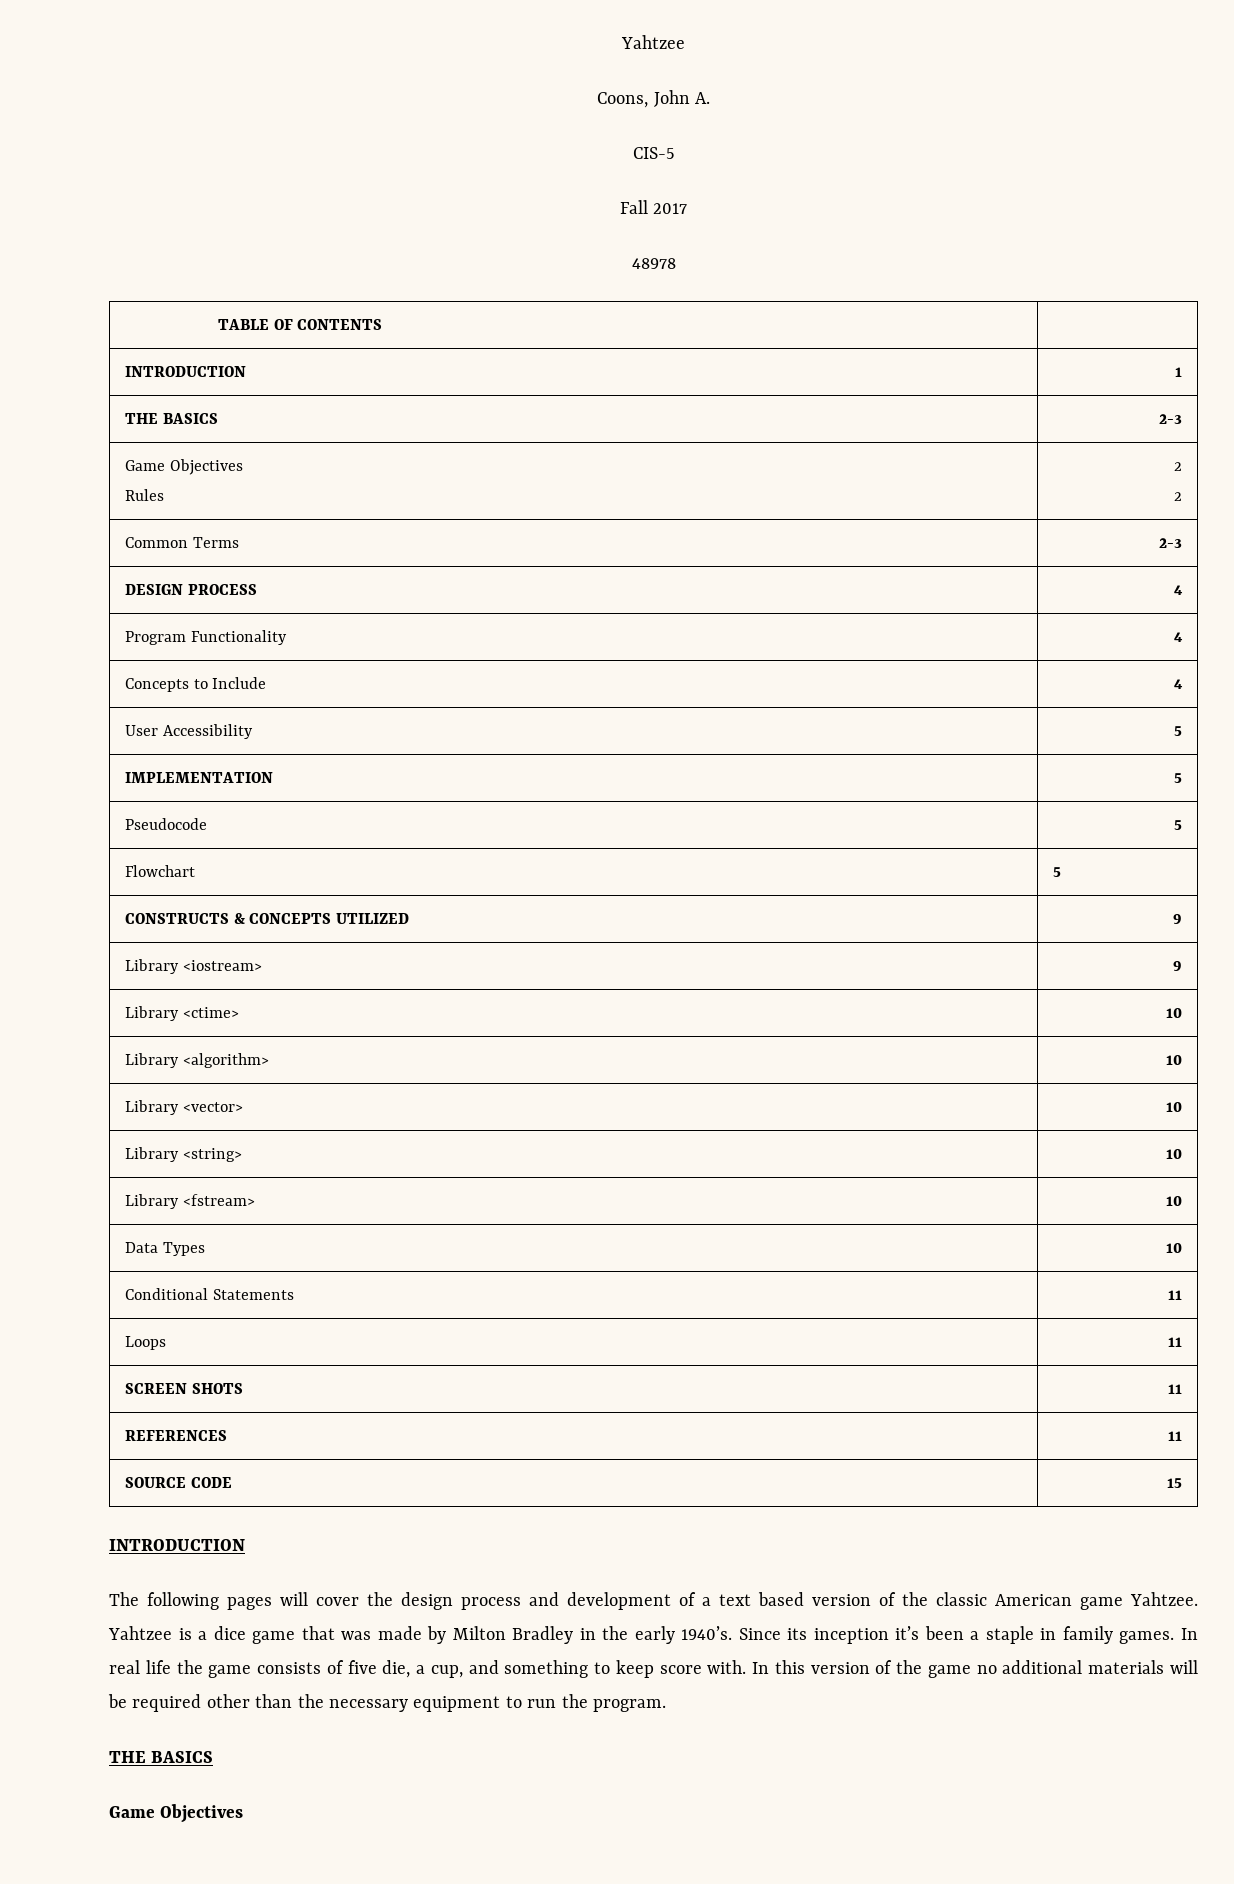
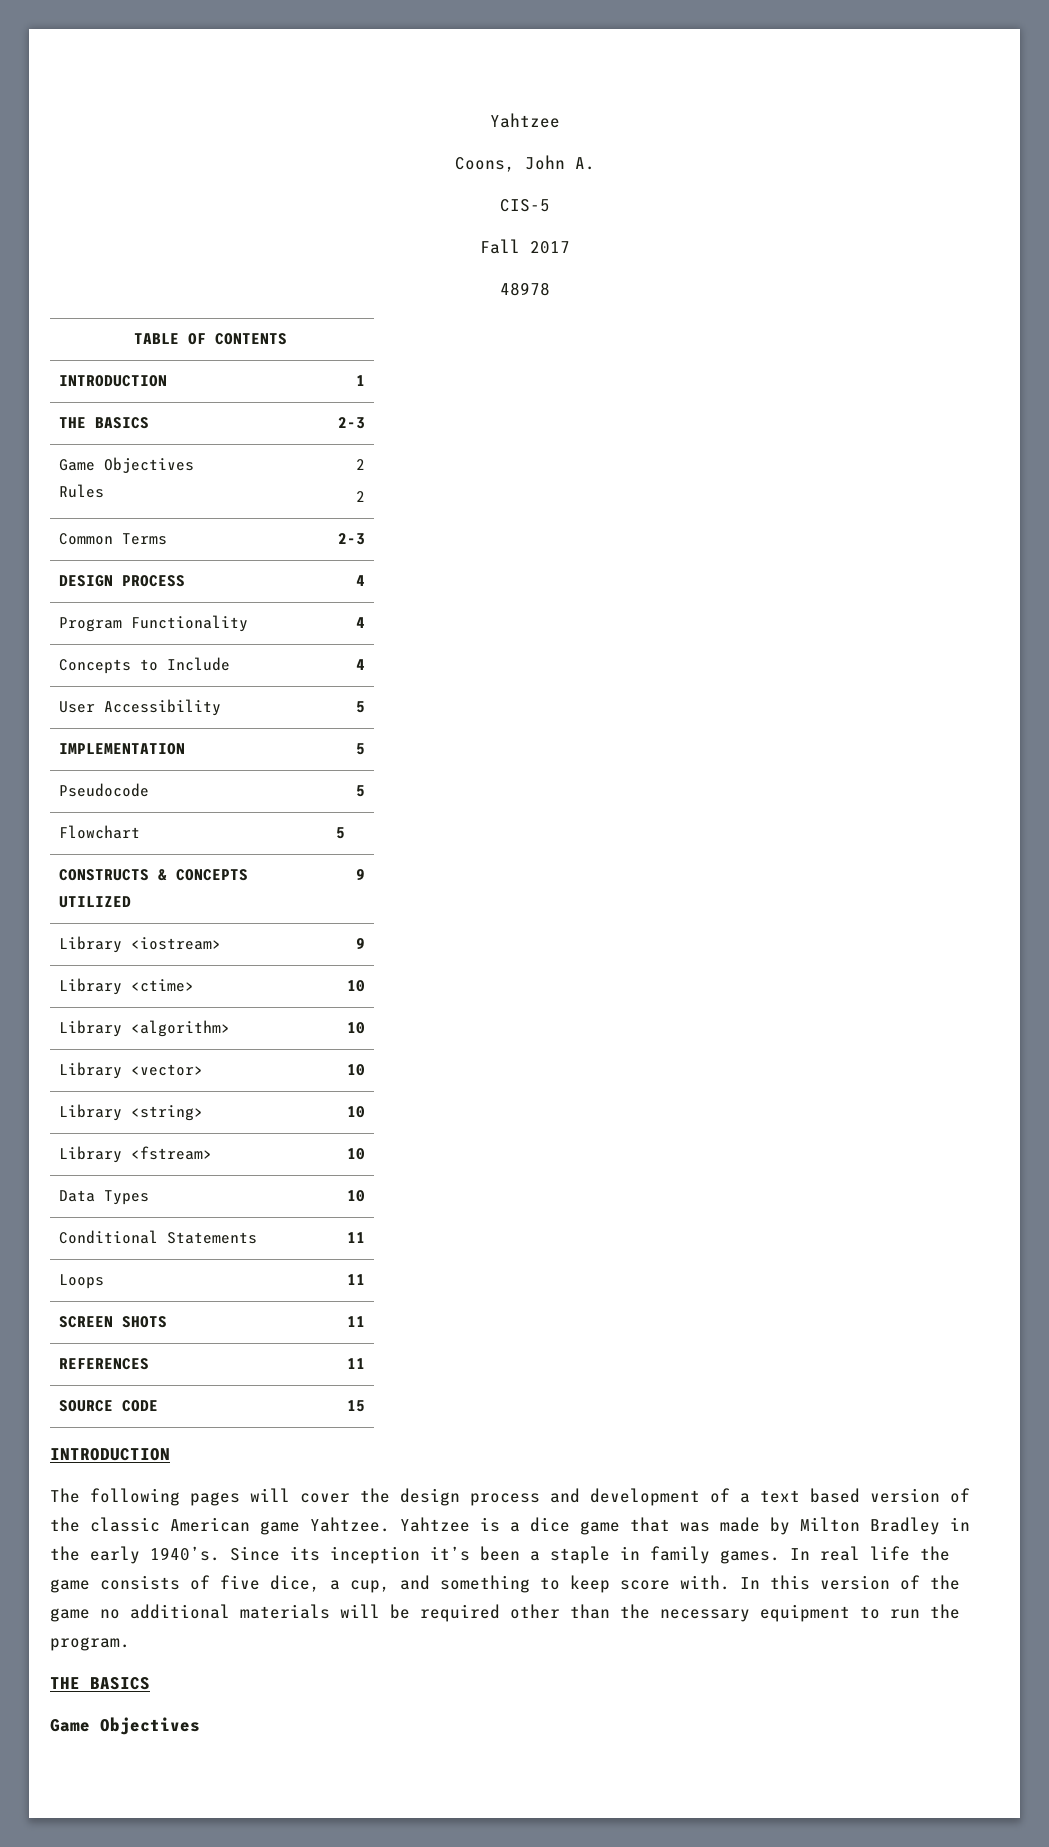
- In real life the game consists of five die, a cup, and something to keep score with.
+ In real life the game consists of five dice, a cup, and something to keep score with.

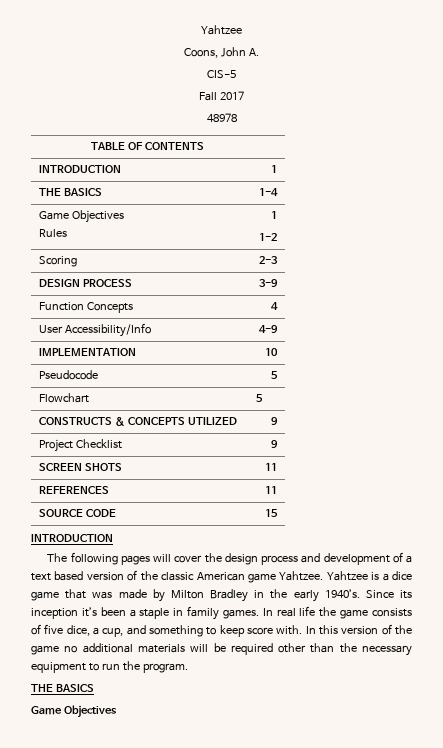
- THE BASICS | 2-3
+ THE BASICS | 1-4
  Game Objectives
- Rules | 2
- 2
- Common Terms | 2-3
+ Rules | 1
+ 1-2
+ Scoring | 2-3
- DESIGN PROCESS | 4
- Program Functionality | 4
- Concepts to Include | 4
+ DESIGN PROCESS | 3-9
+ Function Concepts | 4
- User Accessibility | 5
+ User Accessibility/Info | 4-9
- IMPLEMENTATION | 5
+ IMPLEMENTATION | 10
- Library <iostream> | 9
- Library <ctime> | 10
- Library <algorithm> | 10
- Library <vector> | 10
- Library <string> | 10
- Library <fstream> | 10
- Data Types | 10
- Conditional Statements | 11
- Loops | 11
+ Project Checklist | 9

